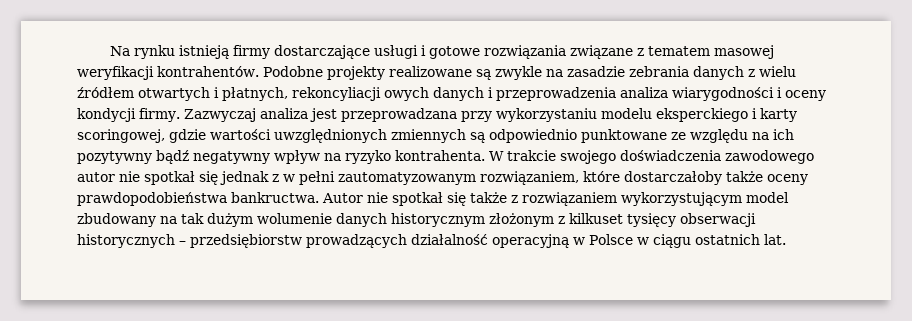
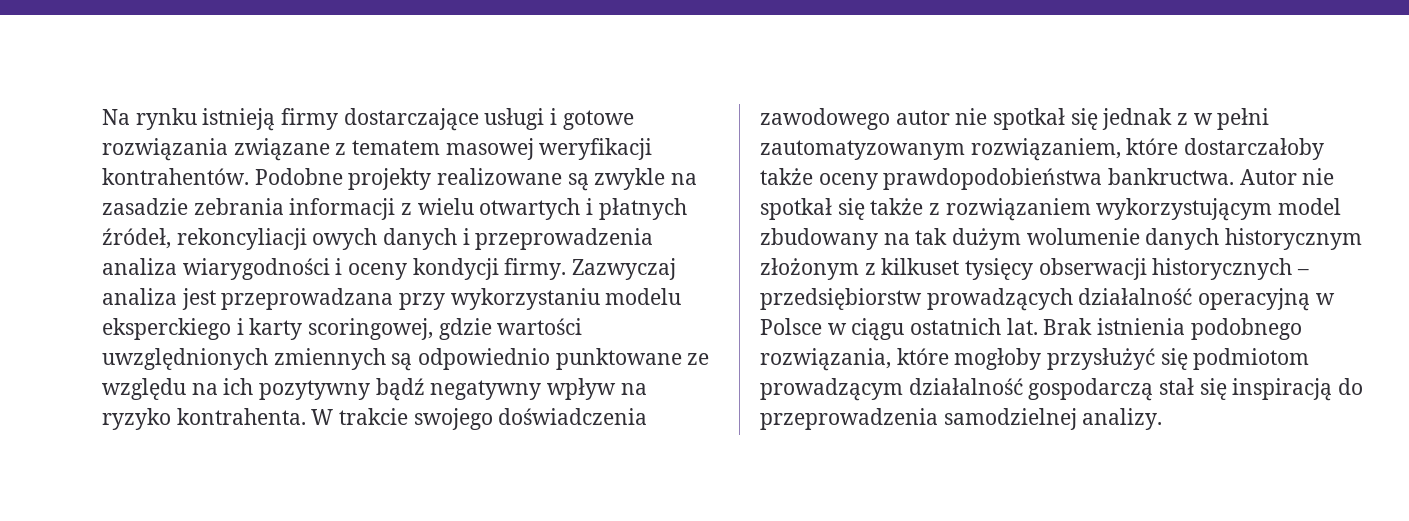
- Podobne projekty realizowane są zwykle na zasadzie zebrania danych z wielu źródłem otwartych i płatnych, rekoncyliacji owych danych i przeprowadzenia analiza wiarygodności i oceny kondycji firmy.
+ Podobne projekty realizowane są zwykle na zasadzie zebrania informacji z wielu otwartych i płatnych źródeł, rekoncyliacji owych danych i przeprowadzenia analiza wiarygodności i oceny kondycji firmy.
+ Brak istnienia podobnego rozwiązania, które mogłoby przysłużyć się podmiotom prowadzącym działalność gospodarczą stał się inspiracją do przeprowadzenia samodzielnej analizy.

